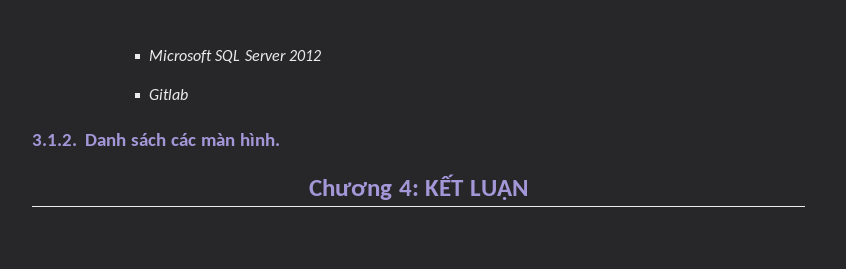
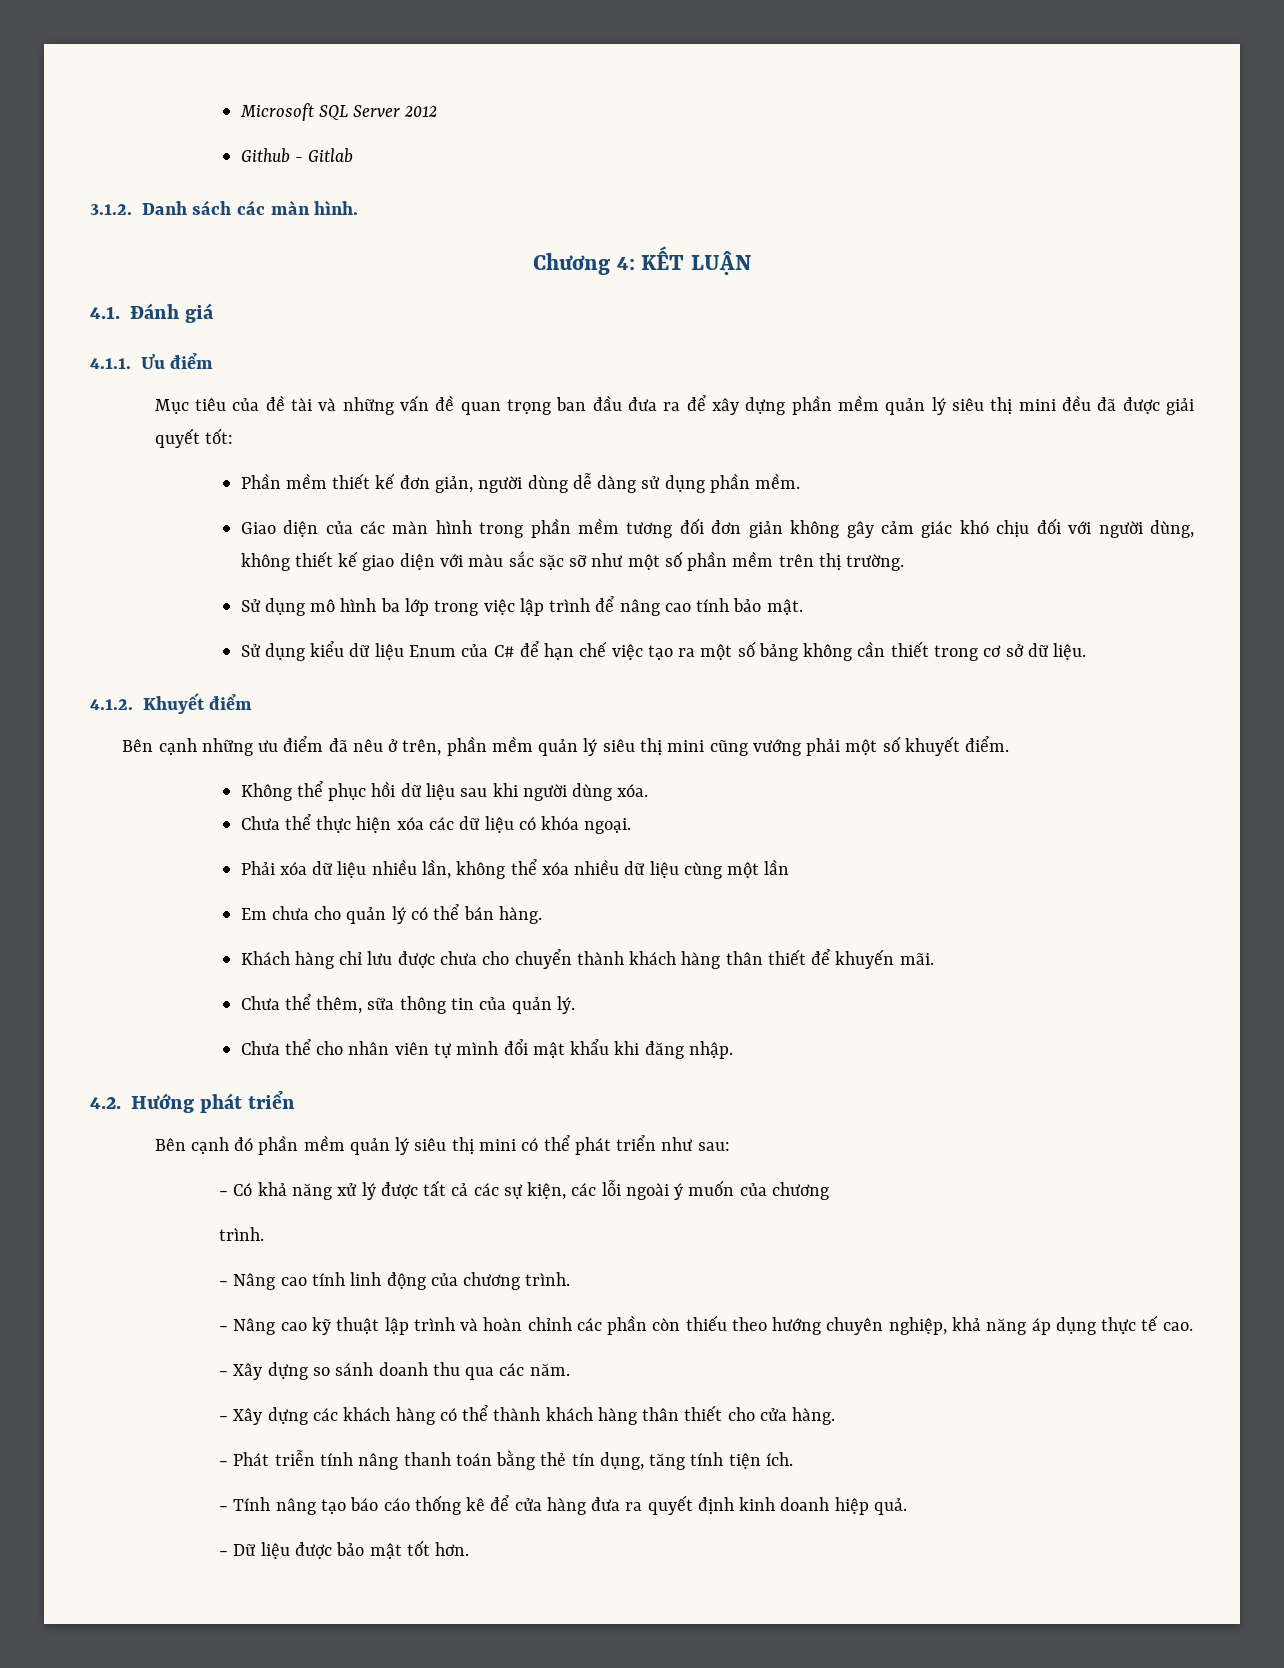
- Gitlab
+ Github - Gitlab
+ 4.1. Đánh giá
+ 4.1.1. Ưu điểm
+ Mục tiêu của đề tài và những vấn đề quan trọng ban đầu đưa ra để xây dựng phần mềm quản lý siêu thị mini đều đã được giải quyết tốt:
+ Phần mềm thiết kế đơn giản, người dùng dễ dàng sử dụng phần mềm.
+ Giao diện của các màn hình trong phần mềm tương đối đơn giản không gây cảm giác khó chịu đối với người dùng, không thiết kế giao diện với màu sắc sặc sỡ như một số phần mềm trên thị trường.
+ Sử dụng mô hình ba lớp trong việc lập trình để nâng cao tính bảo mật.
+ Sử dụng kiểu dữ liệu Enum của C# để hạn chế việc tạo ra một số bảng không cần thiết trong cơ sở dữ liệu.
+ 4.1.2. Khuyết điểm
+ Bên cạnh những ưu điểm đã nêu ở trên, phần mềm quản lý siêu thị mini cũng vướng phải một số khuyết điểm.
+ Không thể phục hồi dữ liệu sau khi người dùng xóa.
+ Chưa thể thực hiện xóa các dữ liệu có khóa ngoại.
+ Phải xóa dữ liệu nhiều lần, không thể xóa nhiều dữ liệu cùng một lần
+ Em chưa cho quản lý có thể bán hàng.
+ Khách hàng chỉ lưu được chưa cho chuyển thành khách hàng thân thiết để khuyến mãi.
+ Chưa thể thêm, sữa thông tin của quản lý.
+ Chưa thể cho nhân viên tự mình đổi mật khẩu khi đăng nhập.
+ 4.2. Hướng phát triển
+ Bên cạnh đó phần mềm quản lý siêu thị mini có thể phát triển như sau:
+ − Có khả năng xử lý được tất cả các sự kiện, các lỗi ngoài ý muốn của chương
+ trình.
+ − Nâng cao tính linh động của chương trình.
+ − Nâng cao kỹ thuật lập trình và hoàn chỉnh các phần còn thiếu theo hướng chuyên nghiệp, khả năng áp dụng thực tế cao.
+ − Xây dựng so sánh doanh thu qua các năm.
+ − Xây dựng các khách hàng có thể thành khách hàng thân thiết cho cửa hàng.
+ − Phát triễn tính nâng thanh toán bằng thẻ tín dụng, tăng tính tiện ích.
+ − Tính nâng tạo báo cáo thống kê để cửa hàng đưa ra quyết định kinh doanh hiệp quả.
+ − Dữ liệu được bảo mật tốt hơn.

